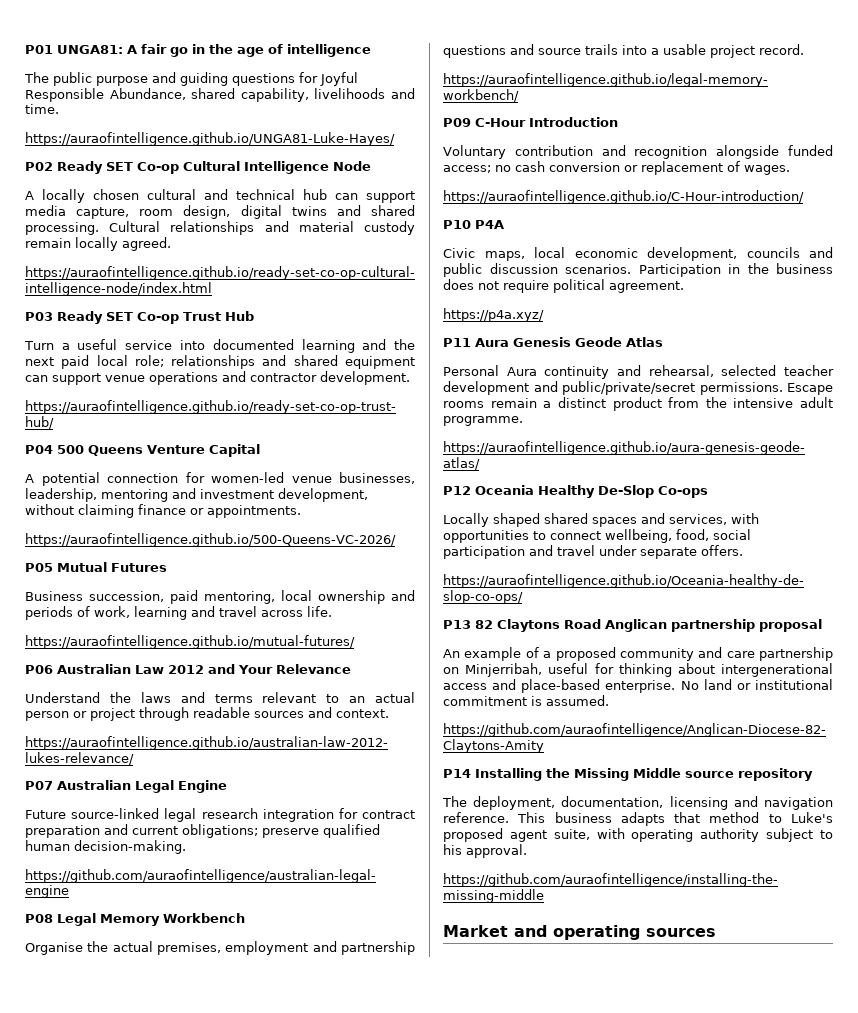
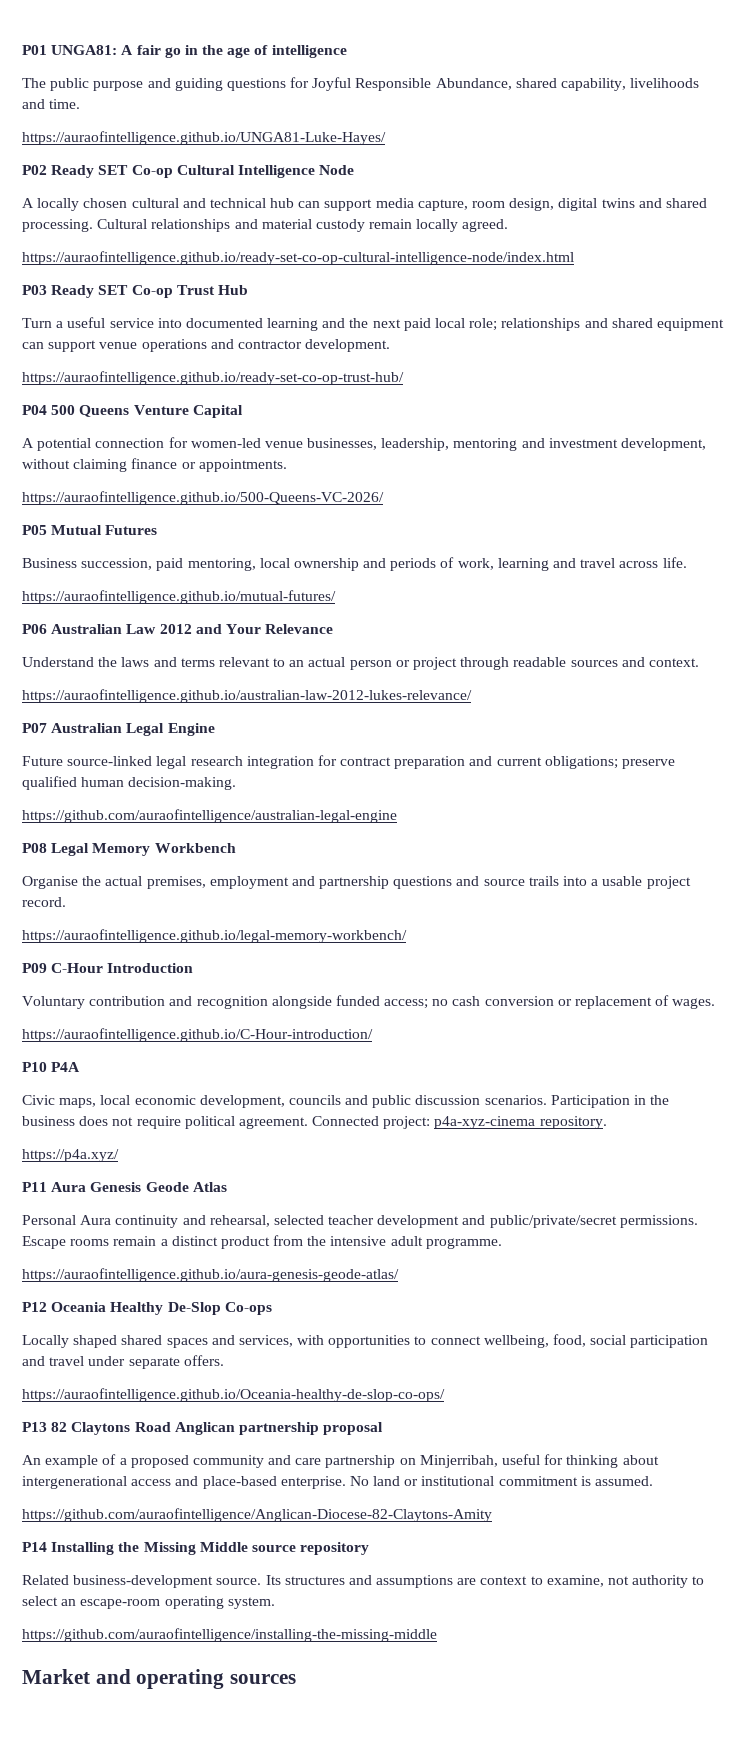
+ Connected project: p4a-xyz-cinema repository.
- The deployment, documentation, licensing and navigation reference. This business adapts that method to Luke's proposed agent suite, with operating authority subject to his approval.
+ Related business-development source. Its structures and assumptions are context to examine, not authority to select an escape-room operating system.

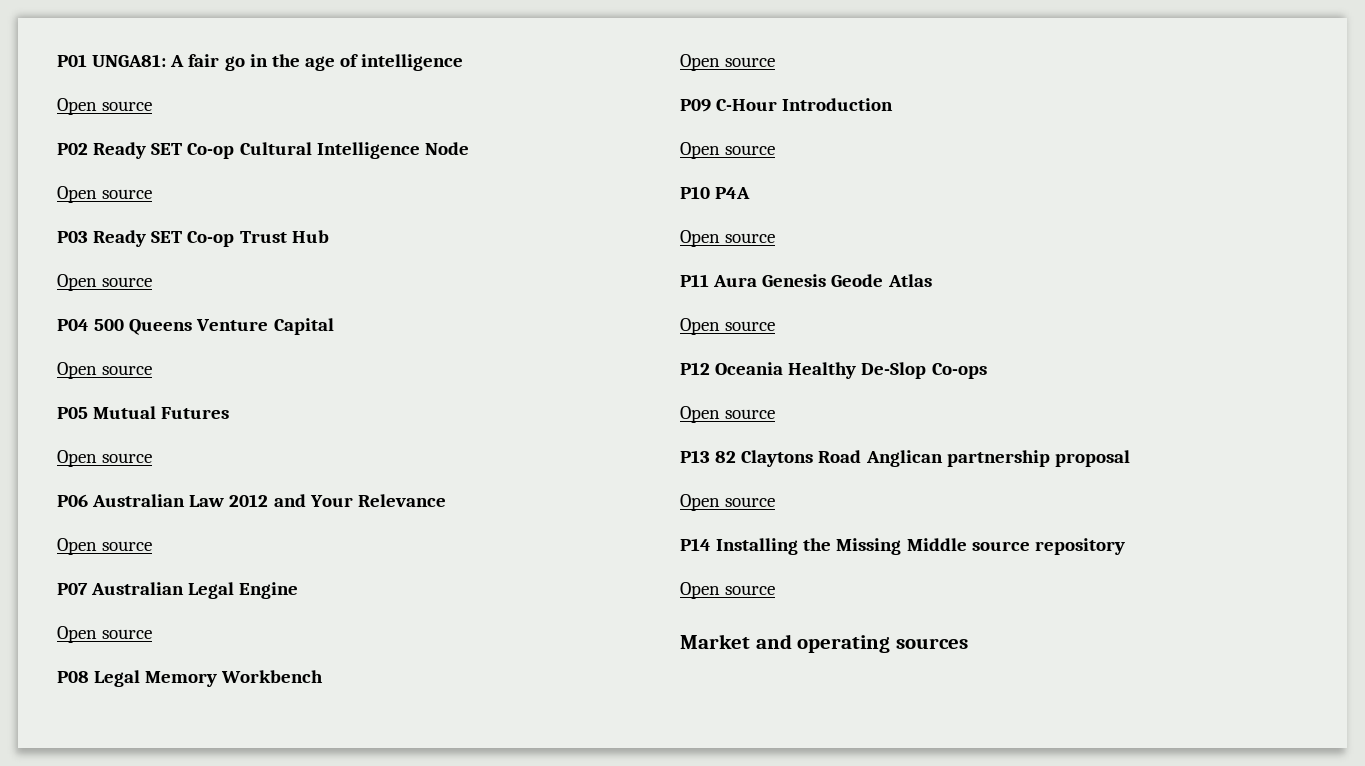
  P01 UNGA81: A fair go in the age of intelligence
- The public purpose and guiding questions for Joyful Responsible Abundance, shared capability, livelihoods and time.
- https://auraofintelligence.github.io/UNGA81-Luke-Hayes/
+ Open source
  P02 Ready SET Co-op Cultural Intelligence Node
- A locally chosen cultural and technical hub can support media capture, room design, digital twins and shared processing. Cultural relationships and material custody remain locally agreed.
- https://auraofintelligence.github.io/ready-set-co-op-cultural-intelligence-node/index.html
+ Open source
  P03 Ready SET Co-op Trust Hub
- Turn a useful service into documented learning and the next paid local role; relationships and shared equipment can support venue operations and contractor development.
- https://auraofintelligence.github.io/ready-set-co-op-trust-hub/
+ Open source
  P04 500 Queens Venture Capital
- A potential connection for women-led venue businesses, leadership, mentoring and investment development, without claiming finance or appointments.
- https://auraofintelligence.github.io/500-Queens-VC-2026/
+ Open source
  P05 Mutual Futures
- Business succession, paid mentoring, local ownership and periods of work, learning and travel across life.
- https://auraofintelligence.github.io/mutual-futures/
+ Open source
  P06 Australian Law 2012 and Your Relevance
- Understand the laws and terms relevant to an actual person or project through readable sources and context.
- https://auraofintelligence.github.io/australian-law-2012-lukes-relevance/
+ Open source
  P07 Australian Legal Engine
- Future source-linked legal research integration for contract preparation and current obligations; preserve qualified human decision-making.
- https://github.com/auraofintelligence/australian-legal-engine
+ Open source
  P08 Legal Memory Workbench
- Organise the actual premises, employment and partnership questions and source trails into a usable project record.
- https://auraofintelligence.github.io/legal-memory-workbench/
+ Open source
  P09 C-Hour Introduction
- Voluntary contribution and recognition alongside funded access; no cash conversion or replacement of wages.
- https://auraofintelligence.github.io/C-Hour-introduction/
+ Open source
  P10 P4A
- Civic maps, local economic development, councils and public discussion scenarios. Participation in the business does not require political agreement. Connected project: p4a-xyz-cinema repository.
- https://p4a.xyz/
+ Open source
  P11 Aura Genesis Geode Atlas
- Personal Aura continuity and rehearsal, selected teacher development and public/private/secret permissions. Escape rooms remain a distinct product from the intensive adult programme.
- https://auraofintelligence.github.io/aura-genesis-geode-atlas/
+ Open source
  P12 Oceania Healthy De-Slop Co-ops
- Locally shaped shared spaces and services, with opportunities to connect wellbeing, food, social participation and travel under separate offers.
- https://auraofintelligence.github.io/Oceania-healthy-de-slop-co-ops/
+ Open source
  P13 82 Claytons Road Anglican partnership proposal
- An example of a proposed community and care partnership on Minjerribah, useful for thinking about intergenerational access and place-based enterprise. No land or institutional commitment is assumed.
- https://github.com/auraofintelligence/Anglican-Diocese-82-Claytons-Amity
+ Open source
  P14 Installing the Missing Middle source repository
- Related business-development source. Its structures and assumptions are context to examine, not authority to select an escape-room operating system.
- https://github.com/auraofintelligence/installing-the-missing-middle
+ Open source

